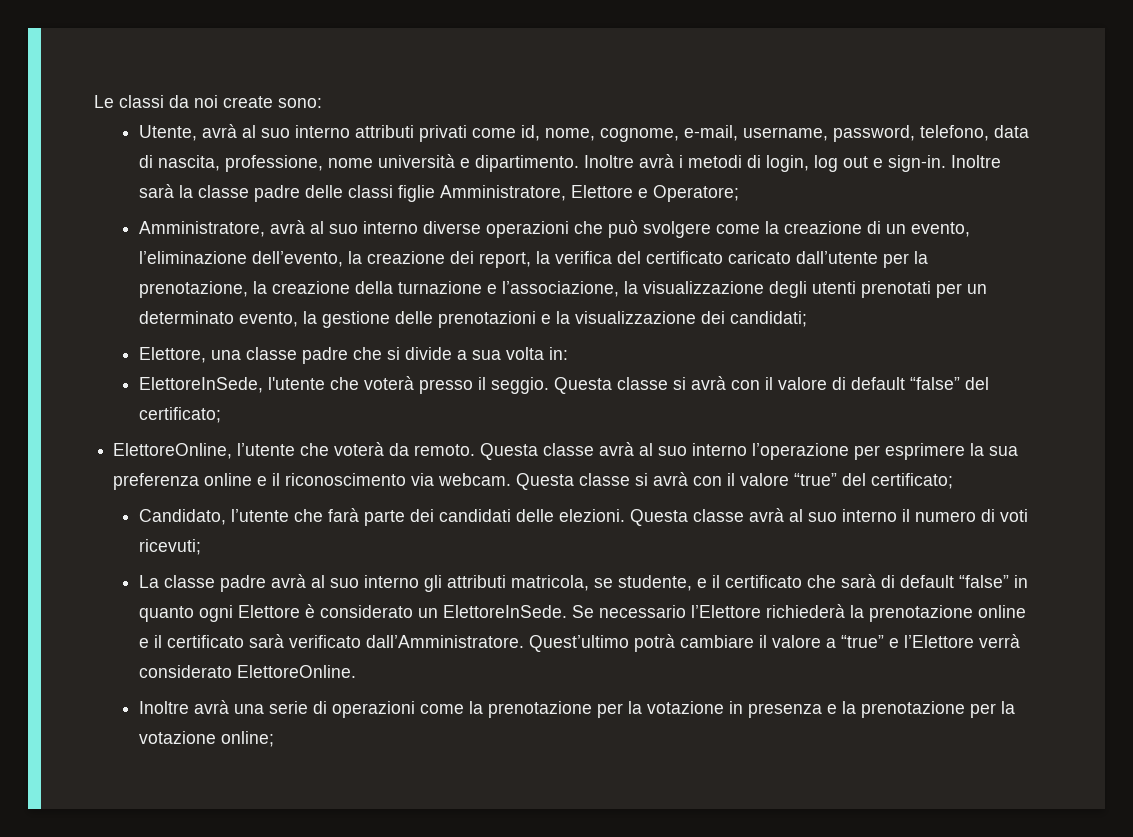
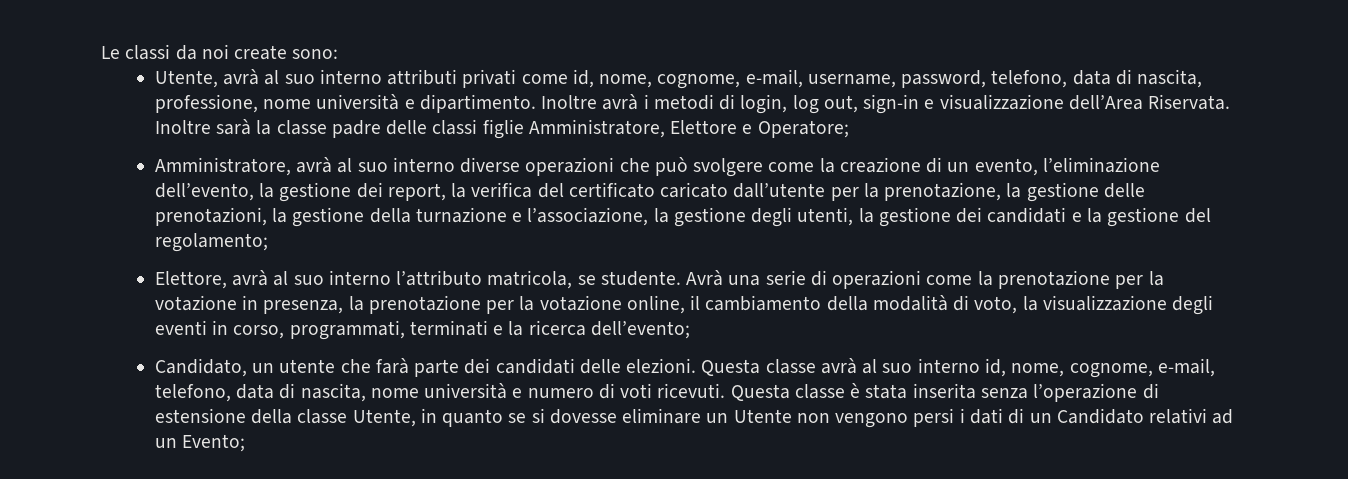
- Inoltre avrà i metodi di login, log out e sign-in.
+ Inoltre avrà i metodi di login, log out, sign-in e visualizzazione dell’Area Riservata.
- Amministratore, avrà al suo interno diverse operazioni che può svolgere come la creazione di un evento, l’eliminazione dell’evento, la creazione dei report, la verifica del certificato caricato dall’utente per la prenotazione, la creazione della turnazione e l’associazione, la visualizzazione degli utenti prenotati per un determinato evento, la gestione delle prenotazioni e la visualizzazione dei candidati;
- Elettore, una classe padre che si divide a sua volta in:
- ElettoreInSede, l'utente che voterà presso il seggio. Questa classe si avrà con il valore di default “false” del certificato;
- ElettoreOnline, l’utente che voterà da remoto. Questa classe avrà al suo interno l’operazione per esprimere la sua preferenza online e il riconoscimento via webcam. Questa classe si avrà con il valore “true” del certificato;
+ Amministratore, avrà al suo interno diverse operazioni che può svolgere come la creazione di un evento, l’eliminazione dell’evento, la gestione dei report, la verifica del certificato caricato dall’utente per la prenotazione, la gestione delle prenotazioni, la gestione della turnazione e l’associazione, la gestione degli utenti, la gestione dei candidati e la gestione del regolamento;
+ Elettore, avrà al suo interno l’attributo matricola, se studente. Avrà una serie di operazioni come la prenotazione per la votazione in presenza, la prenotazione per la votazione online, il cambiamento della modalità di voto, la visualizzazione degli eventi in corso, programmati, terminati e la ricerca dell’evento;
- Candidato, l’utente che farà parte dei candidati delle elezioni.
+ Candidato, un utente che farà parte dei candidati delle elezioni.
- Questa classe avrà al suo interno il numero di voti ricevuti;
- La classe padre avrà al suo interno gli attributi matricola, se studente, e il certificato che sarà di default “false” in quanto ogni Elettore è considerato un ElettoreInSede. Se necessario l’Elettore richiederà la prenotazione online e il certificato sarà verificato dall’Amministratore. Quest’ultimo potrà cambiare il valore a “true” e l’Elettore verrà considerato ElettoreOnline.
- Inoltre avrà una serie di operazioni come la prenotazione per la votazione in presenza e la prenotazione per la votazione online;
+ Questa classe avrà al suo interno id, nome, cognome, e-mail, telefono, data di nascita, nome università e numero di voti ricevuti. Questa classe è stata inserita senza l’operazione di estensione della classe Utente, in quanto se si dovesse eliminare un Utente non vengono persi i dati di un Candidato relativi ad un Evento;

